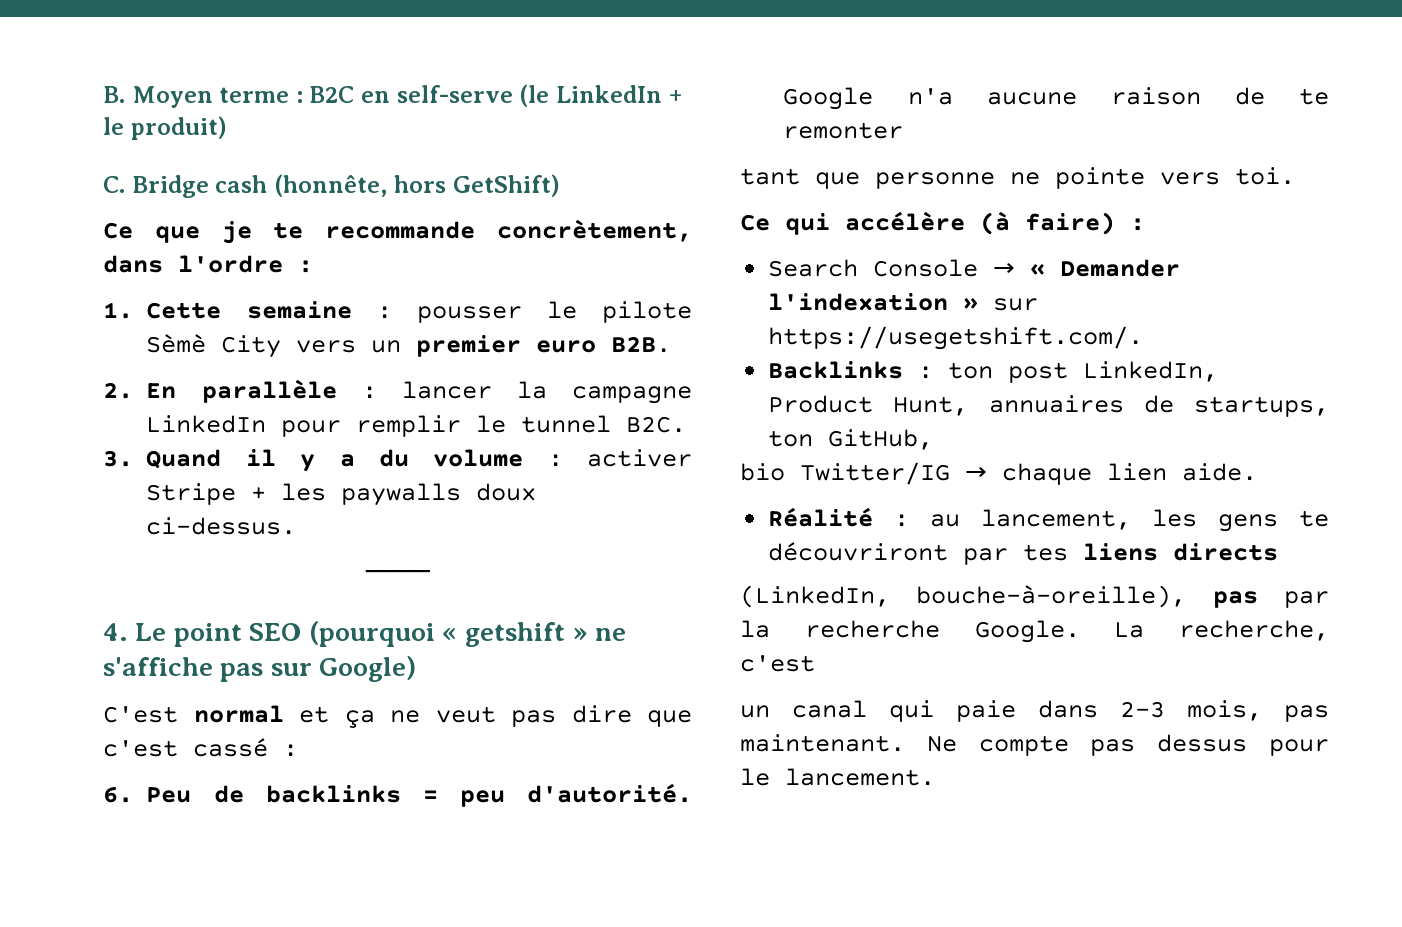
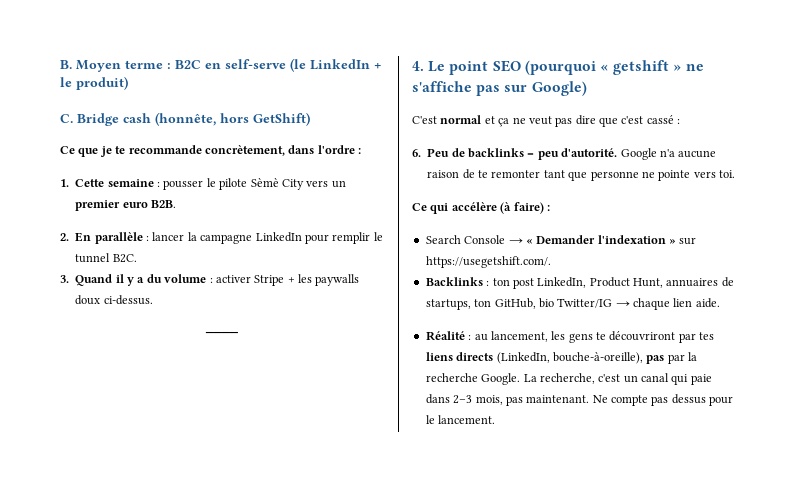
- Google n'a aucune raison de te remonter
- tant que personne ne pointe vers toi.
+ Google n'a aucune raison de te remonter tant que personne ne pointe vers toi.
- Backlinks : ton post LinkedIn, Product Hunt, annuaires de startups, ton GitHub,
- bio Twitter/IG → chaque lien aide.
+ Backlinks : ton post LinkedIn, Product Hunt, annuaires de startups, ton GitHub, bio Twitter/IG → chaque lien aide.
- Réalité : au lancement, les gens te découvriront par tes liens directs
- (LinkedIn, bouche-à-oreille), pas par la recherche Google.
+ Réalité : au lancement, les gens te découvriront par tes liens directs (LinkedIn, bouche-à-oreille), pas par la recherche Google.
- La recherche, c'est
- un canal qui paie dans 2–3 mois, pas maintenant.
+ La recherche, c'est un canal qui paie dans 2–3 mois, pas maintenant.

